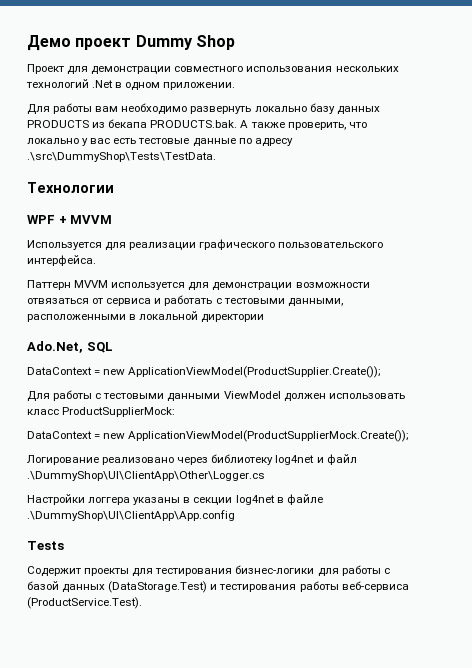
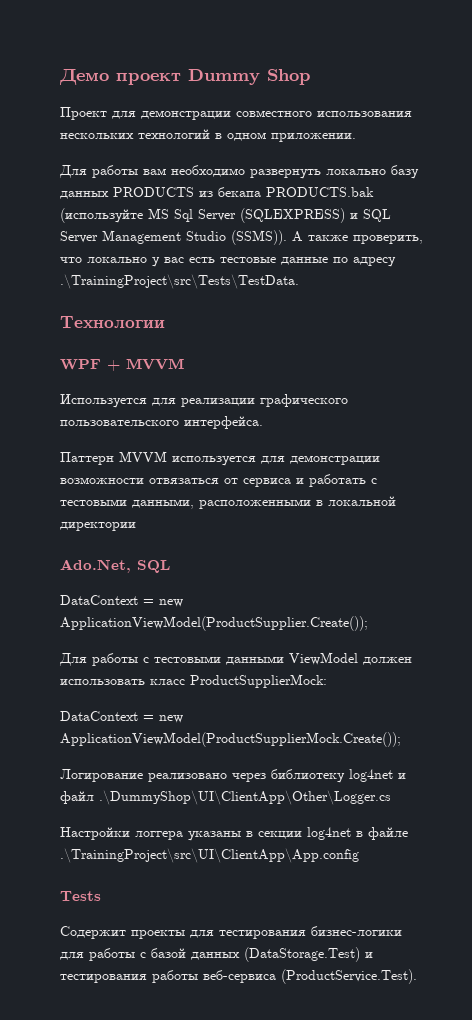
- Проект для демонстрации совместного использования нескольких технологий .Net в одном приложении.
+ Проект для демонстрации совместного использования нескольких технологий в одном приложении.
- Для работы вам необходимо развернуть локально базу данных PRODUCTS из бекапа PRODUCTS.bak. А также проверить, что локально у вас есть тестовые данные по адресу .\src\DummyShop\Tests\TestData.
+ Для работы вам необходимо развернуть локально базу данных PRODUCTS из бекапа PRODUCTS.bak (используйте MS Sql Server (SQLEXPRESS) и SQL Server Management Studio (SSMS)). А также проверить, что локально у вас есть тестовые данные по адресу .\TrainingProject\src\Tests\TestData.
- Настройки логгера указаны в секции log4net в файле .\DummyShop\UI\ClientApp\App.config
+ Настройки логгера указаны в секции log4net в файле .\TrainingProject\src\UI\ClientApp\App.config

